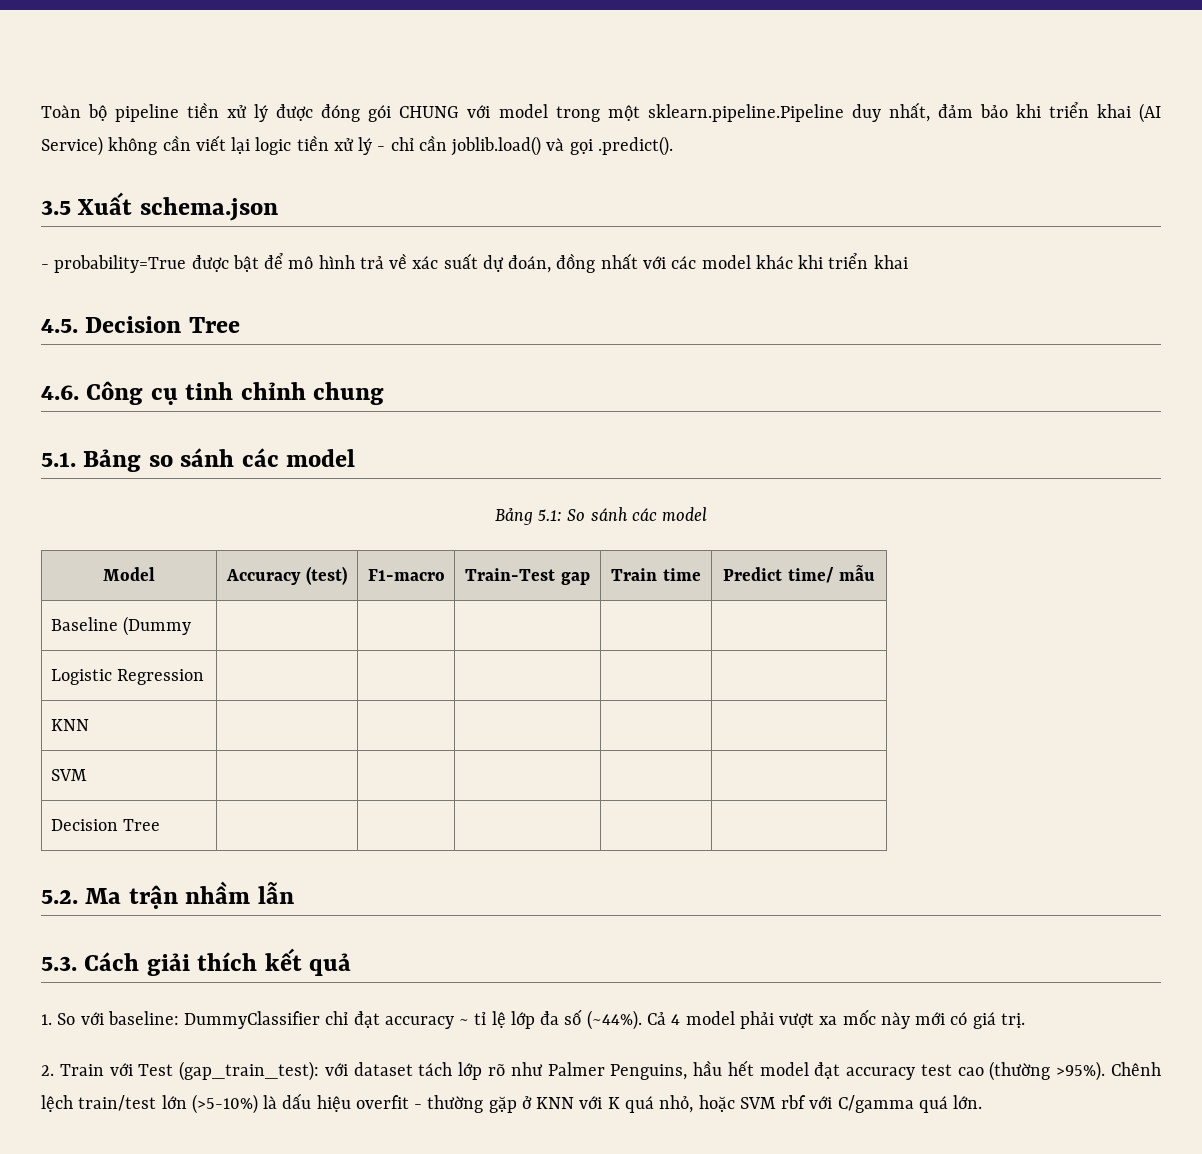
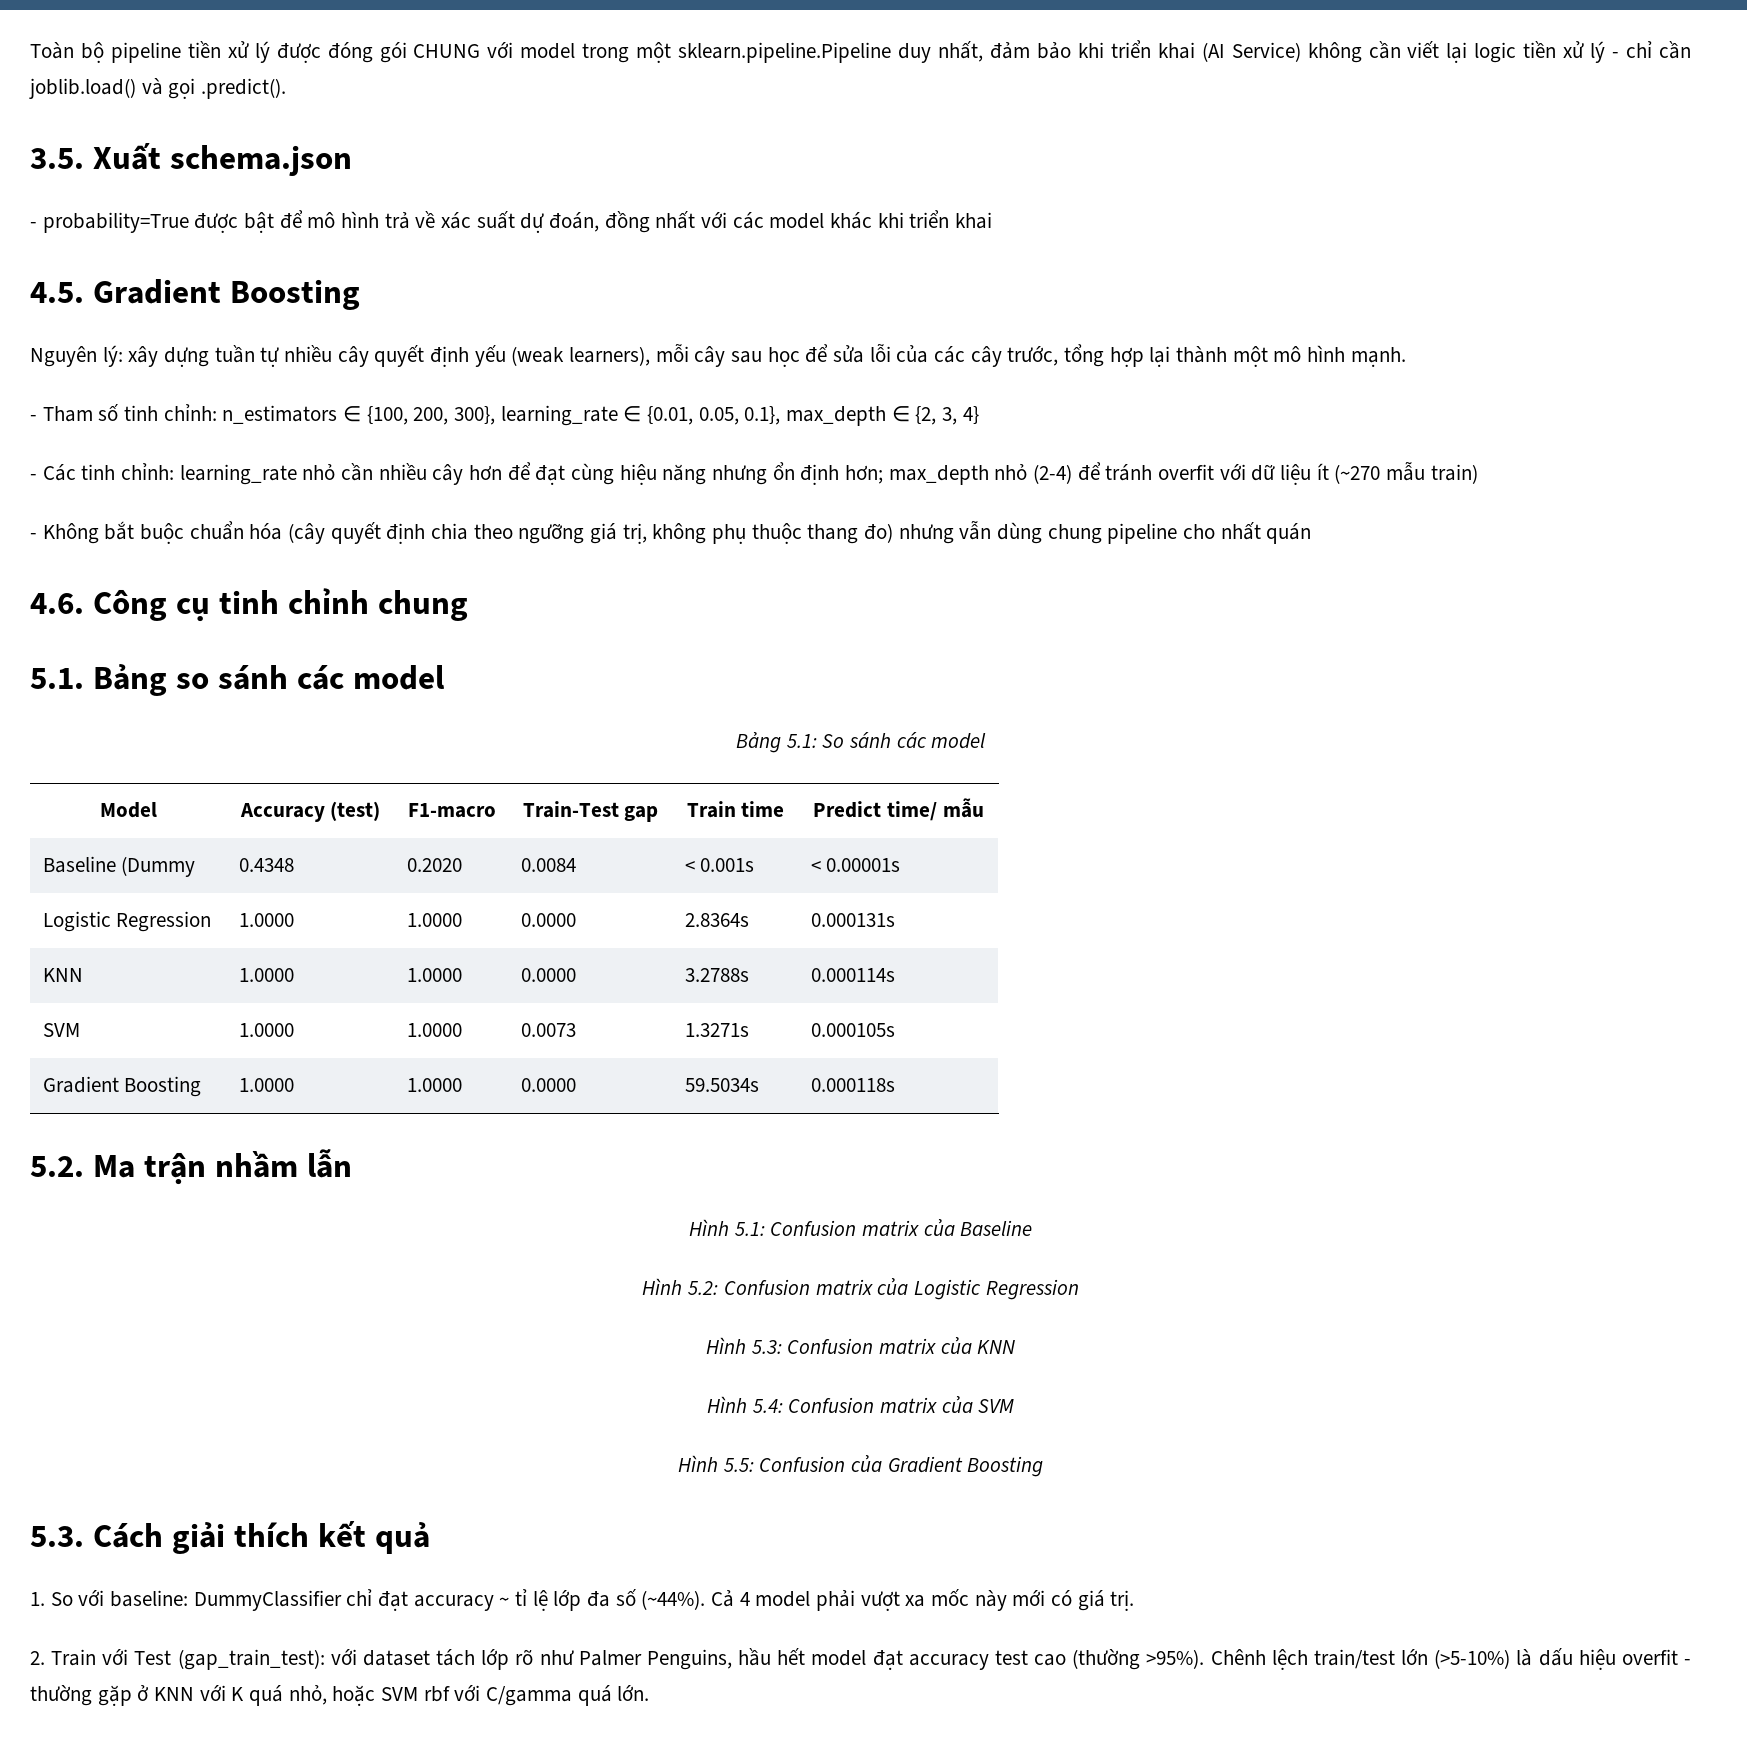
- 3.5 Xuất schema.json
+ 3.5. Xuất schema.json
- 4.5. Decision Tree
+ 4.5. Gradient Boosting
+ Nguyên lý: xây dựng tuần tự nhiều cây quyết định yếu (weak learners), mỗi cây sau học để sửa lỗi của các cây trước, tổng hợp lại thành một mô hình mạnh.
+ - Tham số tinh chỉnh: n_estimators ∈ {100, 200, 300}, learning_rate ∈ {0.01, 0.05, 0.1}, max_depth ∈ {2, 3, 4}
+ - Các tinh chỉnh: learning_rate nhỏ cần nhiều cây hơn để đạt cùng hiệu năng nhưng ổn định hơn; max_depth nhỏ (2-4) để tránh overfit với dữ liệu ít (~270 mẫu train)
+ - Không bắt buộc chuẩn hóa (cây quyết định chia theo ngưỡng giá trị, không phụ thuộc thang đo) nhưng vẫn dùng chung pipeline cho nhất quán
- Baseline (Dummy | | | | |
- Logistic Regression | | | | |
- KNN | | | | |
- SVM | | | | |
- Decision Tree | | | | |
+ Baseline (Dummy | 0.4348 | 0.2020 | 0.0084 | < 0.001s | < 0.00001s
+ Logistic Regression | 1.0000 | 1.0000 | 0.0000 | 2.8364s | 0.000131s
+ KNN | 1.0000 | 1.0000 | 0.0000 | 3.2788s | 0.000114s
+ SVM | 1.0000 | 1.0000 | 0.0073 | 1.3271s | 0.000105s
+ Gradient Boosting | 1.0000 | 1.0000 | 0.0000 | 59.5034s | 0.000118s
+ Hình 5.1: Confusion matrix của Baseline
+ Hình 5.2: Confusion matrix của Logistic Regression
+ Hình 5.3: Confusion matrix của KNN
+ Hình 5.4: Confusion matrix của SVM
+ Hình 5.5: Confusion của Gradient Boosting

